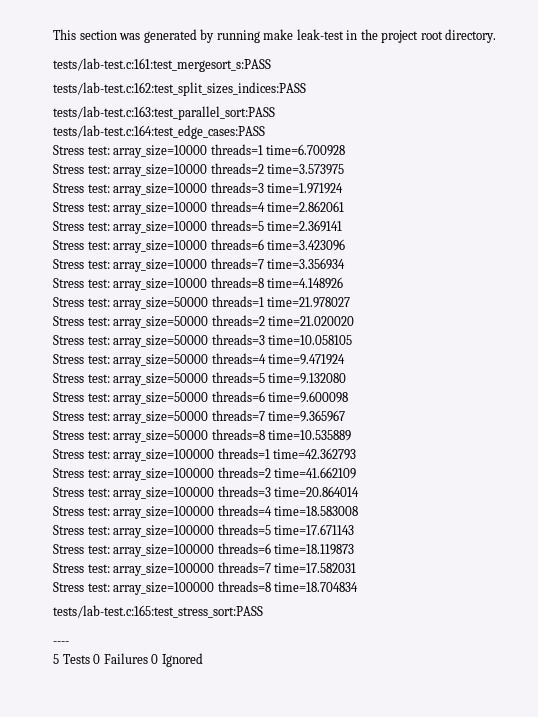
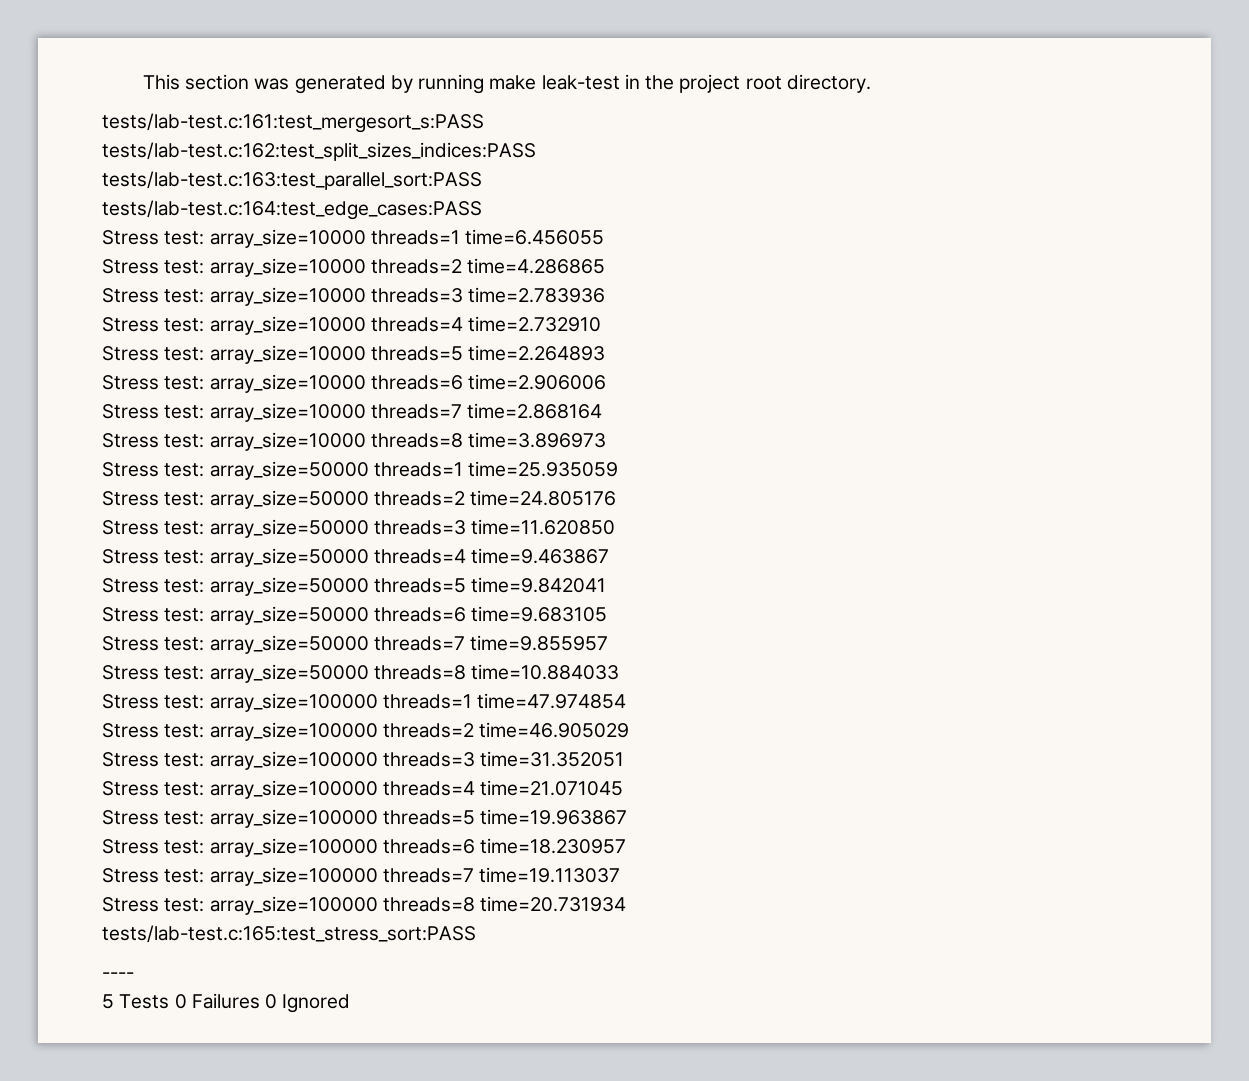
- Stress test: array_size=10000 threads=1 time=6.700928
+ Stress test: array_size=10000 threads=1 time=6.456055
- Stress test: array_size=10000 threads=2 time=3.573975
+ Stress test: array_size=10000 threads=2 time=4.286865
- Stress test: array_size=10000 threads=3 time=1.971924
+ Stress test: array_size=10000 threads=3 time=2.783936
- Stress test: array_size=10000 threads=4 time=2.862061
+ Stress test: array_size=10000 threads=4 time=2.732910
- Stress test: array_size=10000 threads=5 time=2.369141
+ Stress test: array_size=10000 threads=5 time=2.264893
- Stress test: array_size=10000 threads=6 time=3.423096
+ Stress test: array_size=10000 threads=6 time=2.906006
- Stress test: array_size=10000 threads=7 time=3.356934
+ Stress test: array_size=10000 threads=7 time=2.868164
- Stress test: array_size=10000 threads=8 time=4.148926
+ Stress test: array_size=10000 threads=8 time=3.896973
- Stress test: array_size=50000 threads=1 time=21.978027
+ Stress test: array_size=50000 threads=1 time=25.935059
- Stress test: array_size=50000 threads=2 time=21.020020
+ Stress test: array_size=50000 threads=2 time=24.805176
- Stress test: array_size=50000 threads=3 time=10.058105
+ Stress test: array_size=50000 threads=3 time=11.620850
- Stress test: array_size=50000 threads=4 time=9.471924
+ Stress test: array_size=50000 threads=4 time=9.463867
- Stress test: array_size=50000 threads=5 time=9.132080
+ Stress test: array_size=50000 threads=5 time=9.842041
- Stress test: array_size=50000 threads=6 time=9.600098
+ Stress test: array_size=50000 threads=6 time=9.683105
- Stress test: array_size=50000 threads=7 time=9.365967
+ Stress test: array_size=50000 threads=7 time=9.855957
- Stress test: array_size=50000 threads=8 time=10.535889
+ Stress test: array_size=50000 threads=8 time=10.884033
- Stress test: array_size=100000 threads=1 time=42.362793
+ Stress test: array_size=100000 threads=1 time=47.974854
- Stress test: array_size=100000 threads=2 time=41.662109
+ Stress test: array_size=100000 threads=2 time=46.905029
- Stress test: array_size=100000 threads=3 time=20.864014
+ Stress test: array_size=100000 threads=3 time=31.352051
- Stress test: array_size=100000 threads=4 time=18.583008
+ Stress test: array_size=100000 threads=4 time=21.071045
- Stress test: array_size=100000 threads=5 time=17.671143
+ Stress test: array_size=100000 threads=5 time=19.963867
- Stress test: array_size=100000 threads=6 time=18.119873
+ Stress test: array_size=100000 threads=6 time=18.230957
- Stress test: array_size=100000 threads=7 time=17.582031
+ Stress test: array_size=100000 threads=7 time=19.113037
- Stress test: array_size=100000 threads=8 time=18.704834
+ Stress test: array_size=100000 threads=8 time=20.731934

